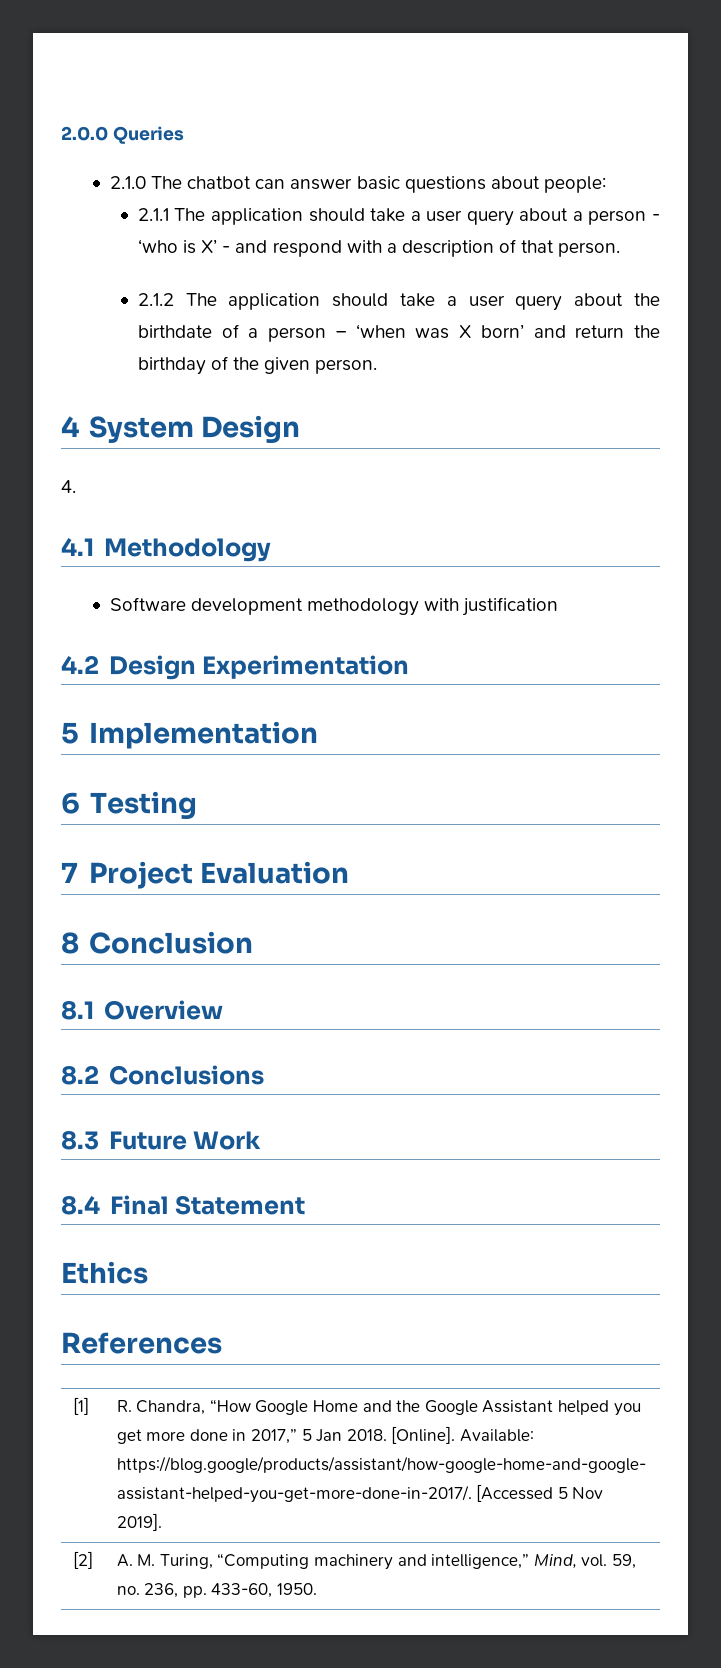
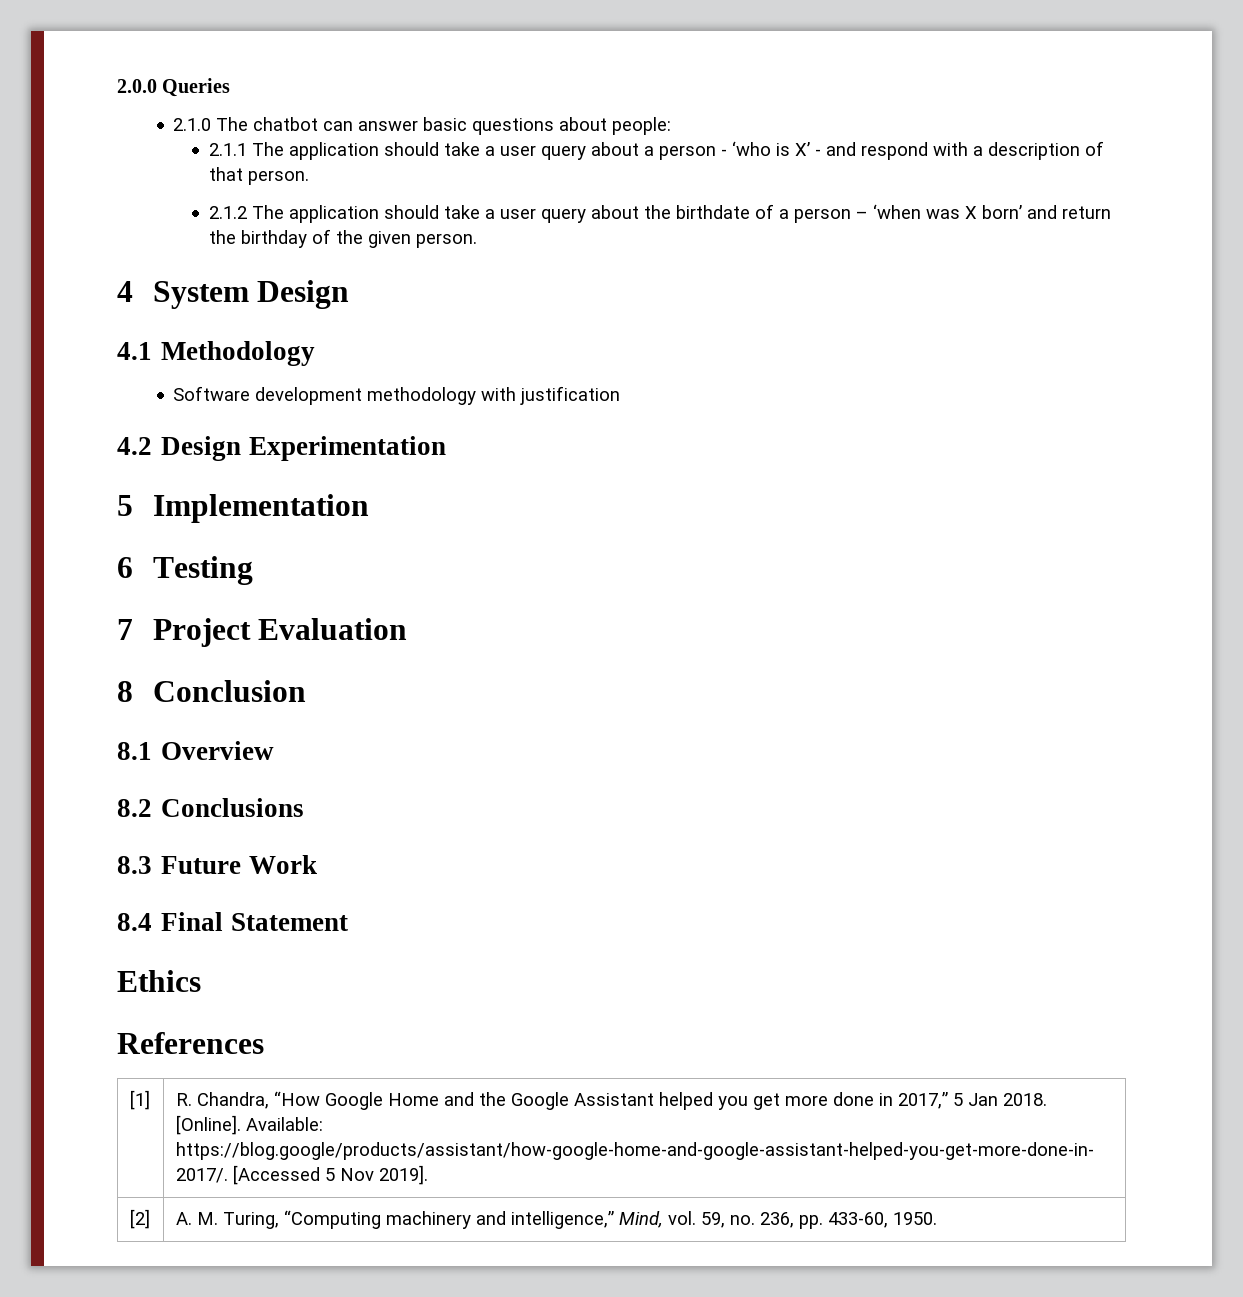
- 4.

